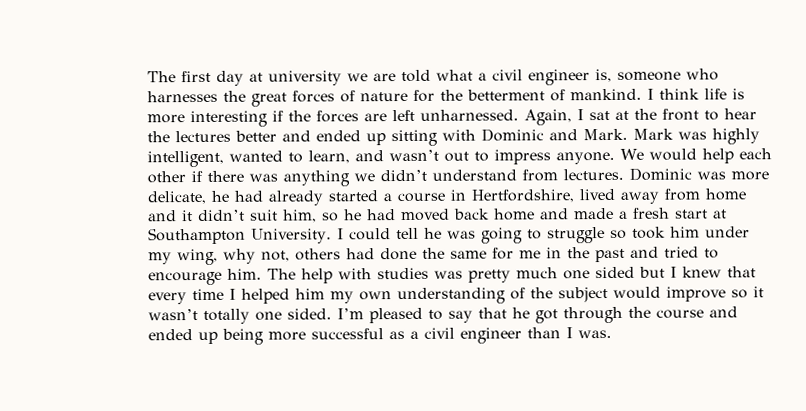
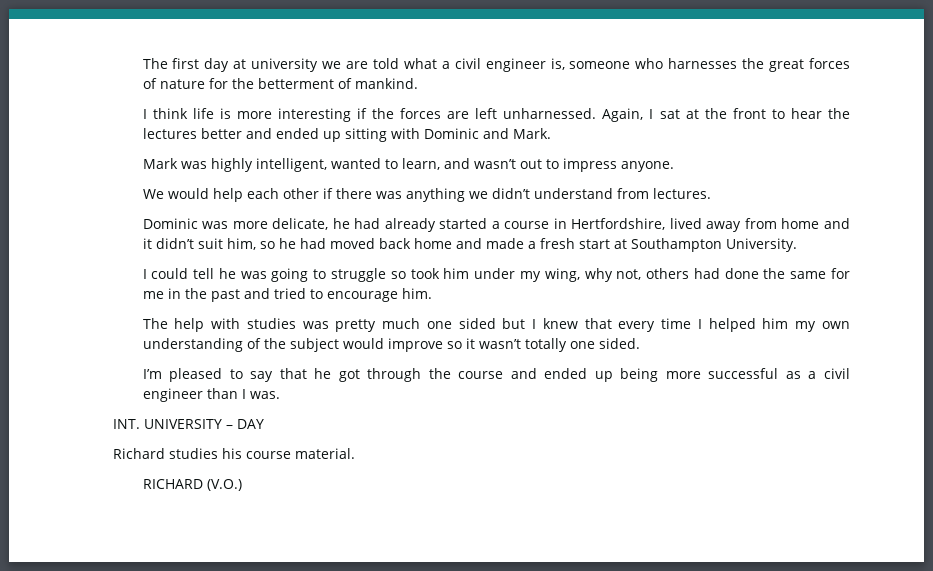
- The first day at university we are told what a civil engineer is, someone who harnesses the great forces of nature for the betterment of mankind. I think life is more interesting if the forces are left unharnessed.
+ The first day at university we are told what a civil engineer is, someone who harnesses the great forces of nature for the betterment of mankind.
+ I think life is more interesting if the forces are left unharnessed.
- Again, I sat at the front to hear the lectures better and ended up sitting with Dominic and Mark. Mark was highly intelligent, wanted to learn, and wasn’t out to impress anyone. We would help each other if there was anything we didn’t understand from lectures. Dominic was more delicate, he had already started a course in Hertfordshire, lived away from home and it didn’t suit him, so he had moved back home and made a fresh start at Southampton University. I could tell he was going to struggle so took him under my wing, why not, others had done the same for me in the past and tried to encourage him. The help with studies was pretty much one sided but I knew that every time I helped him my own understanding of the subject would improve so it wasn’t totally one sided. I’m pleased to say that he got through the course and ended up being more successful as a civil engineer than I was.
+ Again, I sat at the front to hear the lectures better and ended up sitting with Dominic and Mark.
+ Mark was highly intelligent, wanted to learn, and wasn’t out to impress anyone.
+ We would help each other if there was anything we didn’t understand from lectures.
+ Dominic was more delicate, he had already started a course in Hertfordshire, lived away from home and it didn’t suit him, so he had moved back home and made a fresh start at Southampton University.
+ I could tell he was going to struggle so took him under my wing, why not, others had done the same for me in the past and tried to encourage him.
+ The help with studies was pretty much one sided but I knew that every time I helped him my own understanding of the subject would improve so it wasn’t totally one sided.
+ I’m pleased to say that he got through the course and ended up being more successful as a civil engineer than I was.
+ INT. UNIVERSITY – DAY
+ Richard studies his course material.
+ RICHARD (V.O.)

